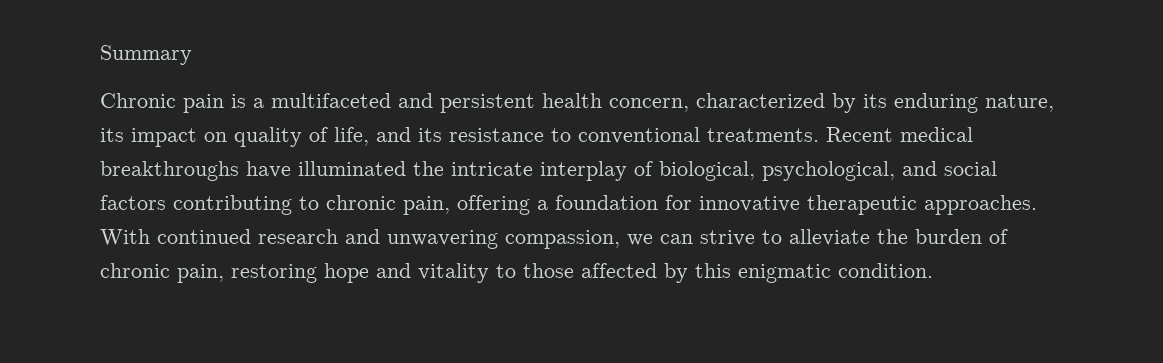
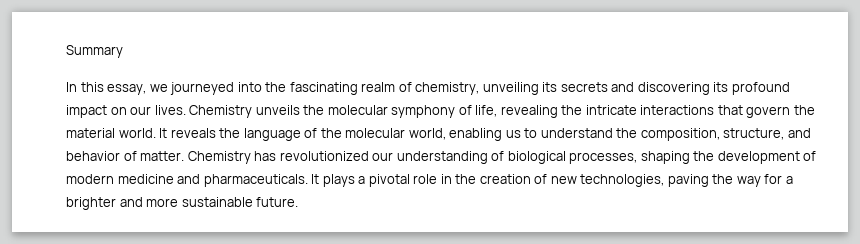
- Chronic pain is a multifaceted and persistent health concern, characterized by its enduring nature, its impact on quality of life, and its resistance to conventional treatments. Recent medical breakthroughs have illuminated the intricate interplay of biological, psychological, and social factors contributing to chronic pain, offering a foundation for innovative therapeutic approaches. With continued research and unwavering compassion, we can strive to alleviate the burden of chronic pain, restoring hope and vitality to those affected by this enigmatic condition.
+ In this essay, we journeyed into the fascinating realm of chemistry, unveiling its secrets and discovering its profound impact on our lives. Chemistry unveils the molecular symphony of life, revealing the intricate interactions that govern the material world. It reveals the language of the molecular world, enabling us to understand the composition, structure, and behavior of matter. Chemistry has revolutionized our understanding of biological processes, shaping the development of modern medicine and pharmaceuticals. It plays a pivotal role in the creation of new technologies, paving the way for a brighter and more sustainable future.

